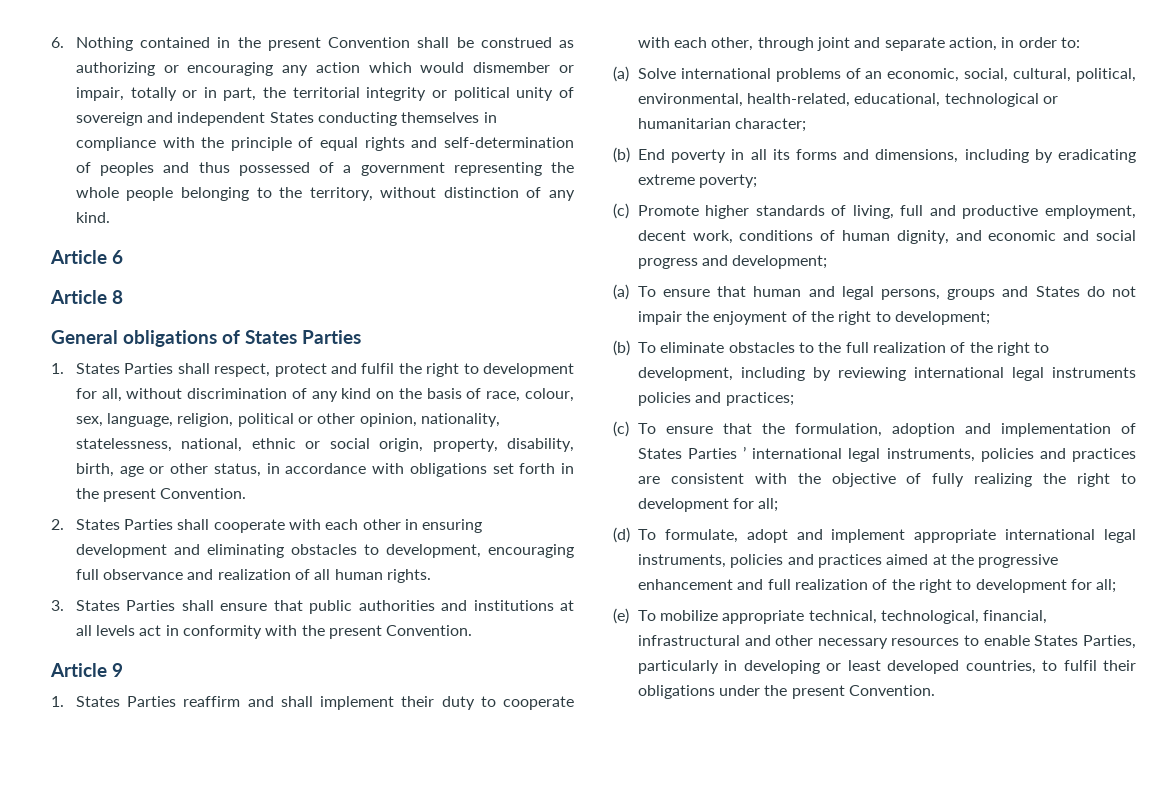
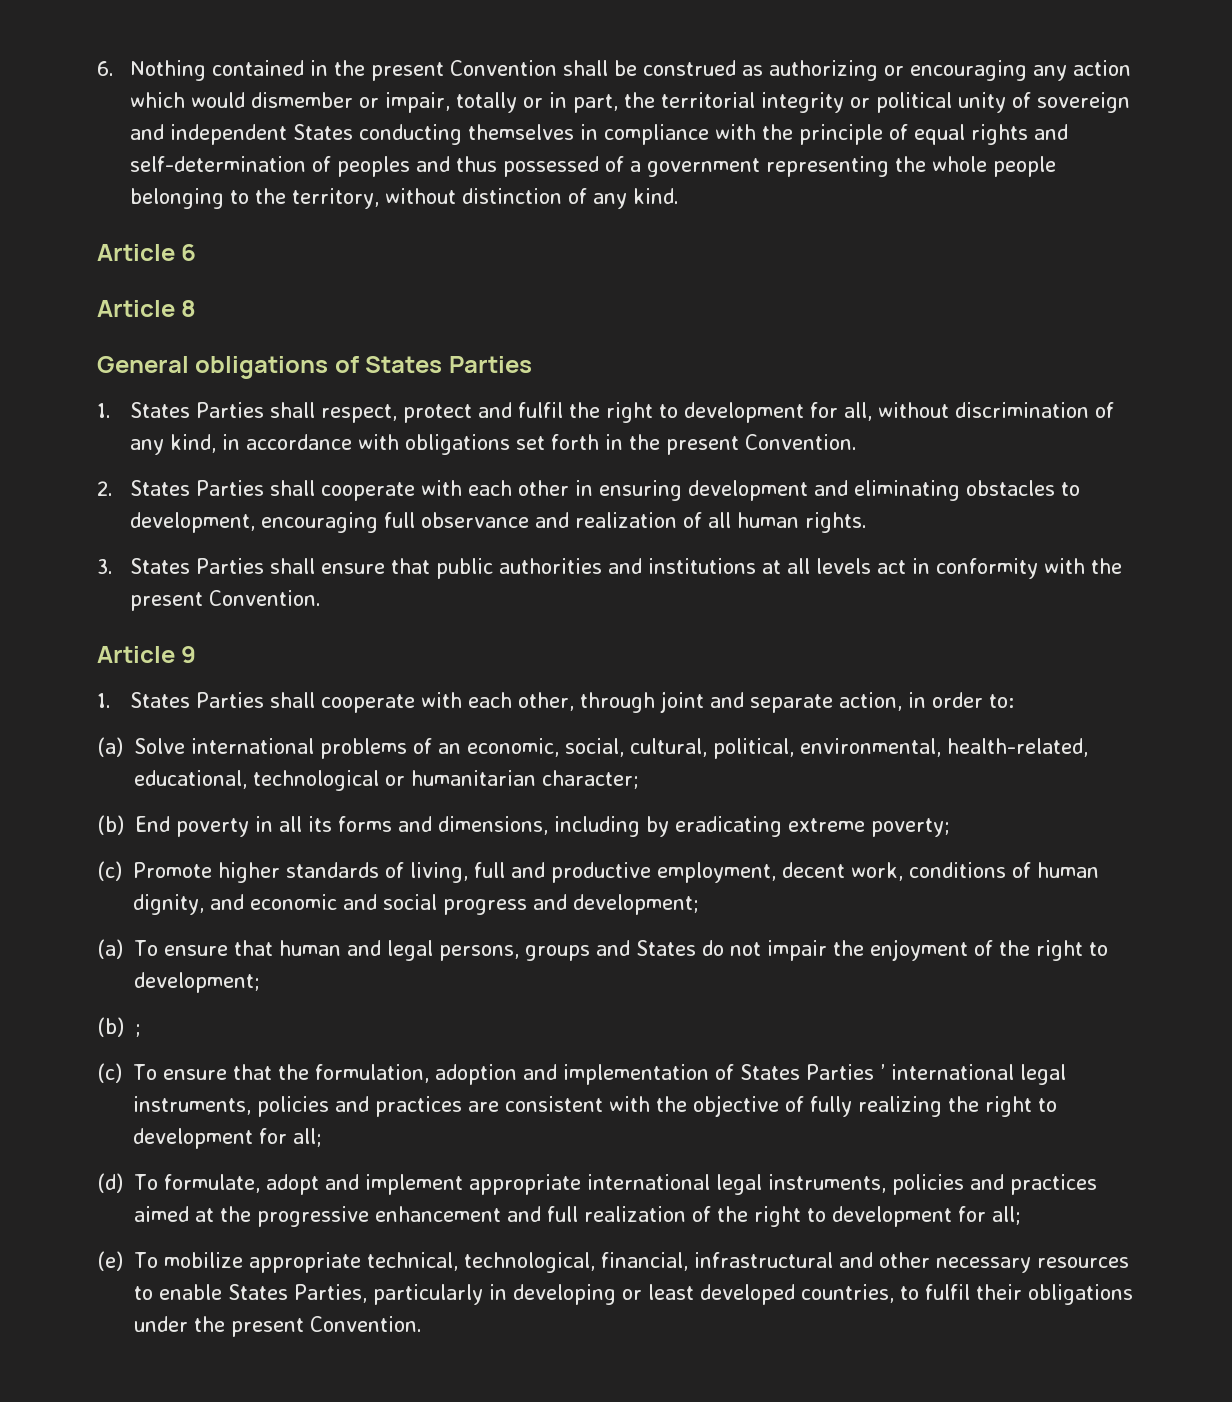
- 1. States Parties shall respect, protect and fulfil the right to development for all, without discrimination of any kind on the basis of race, colour, sex, language, religion, political or other opinion, nationality, statelessness, national, ethnic or social origin, property, disability, birth, age or other status, in accordance with obligations set forth in the present Convention.
+ 1. States Parties shall respect, protect and fulfil the right to development for all, without discrimination of any kind, in accordance with obligations set forth in the present Convention.
- 1. States Parties reaffirm and shall implement their duty to cooperate with each other, through joint and separate action, in order to:
+ 1. States Parties shall cooperate with each other, through joint and separate action, in order to:
- (b) To eliminate obstacles to the full realization of the right to development, including by reviewing international legal instruments policies and practices;
+ (b) ;

